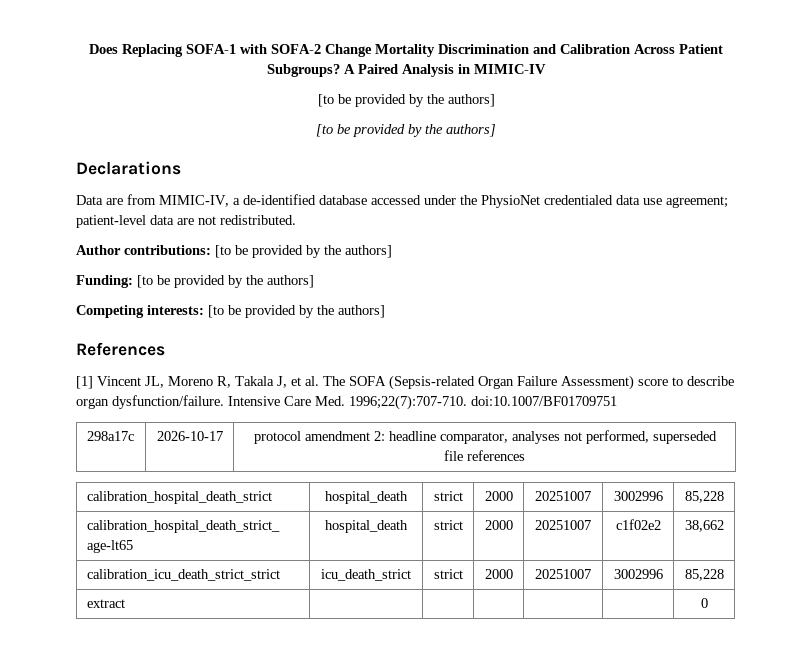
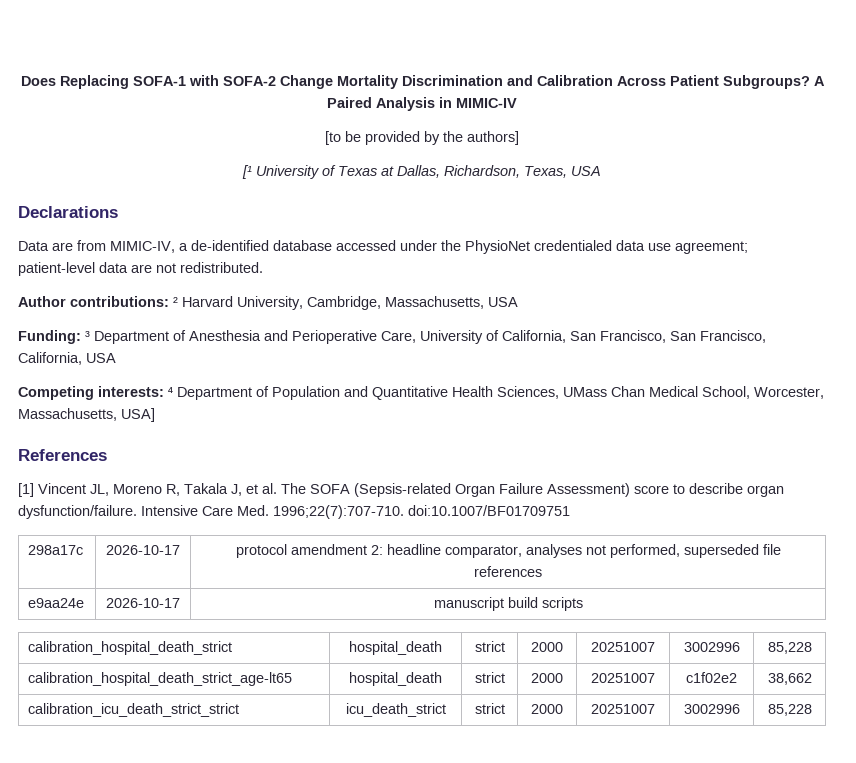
  A Paired Analysis in MIMIC-IV
  [to be provided by the authors]
- [to be provided by the authors]
+ [¹ University of Texas at Dallas, Richardson, Texas, USA
- Author contributions: [to be provided by the authors]
- Funding: [to be provided by the authors]
- Competing interests: [to be provided by the authors]
+ Author contributions: ² Harvard University, Cambridge, Massachusetts, USA
+ Funding: ³ Department of Anesthesia and Perioperative Care, University of California, San Francisco, San Francisco, California, USA
+ Competing interests: ⁴ Department of Population and Quantitative Health Sciences, UMass Chan Medical School, Worcester, Massachusetts, USA]
+ e9aa24e | 2026-10-17 | manuscript build scripts
- extract | | | | | | 0

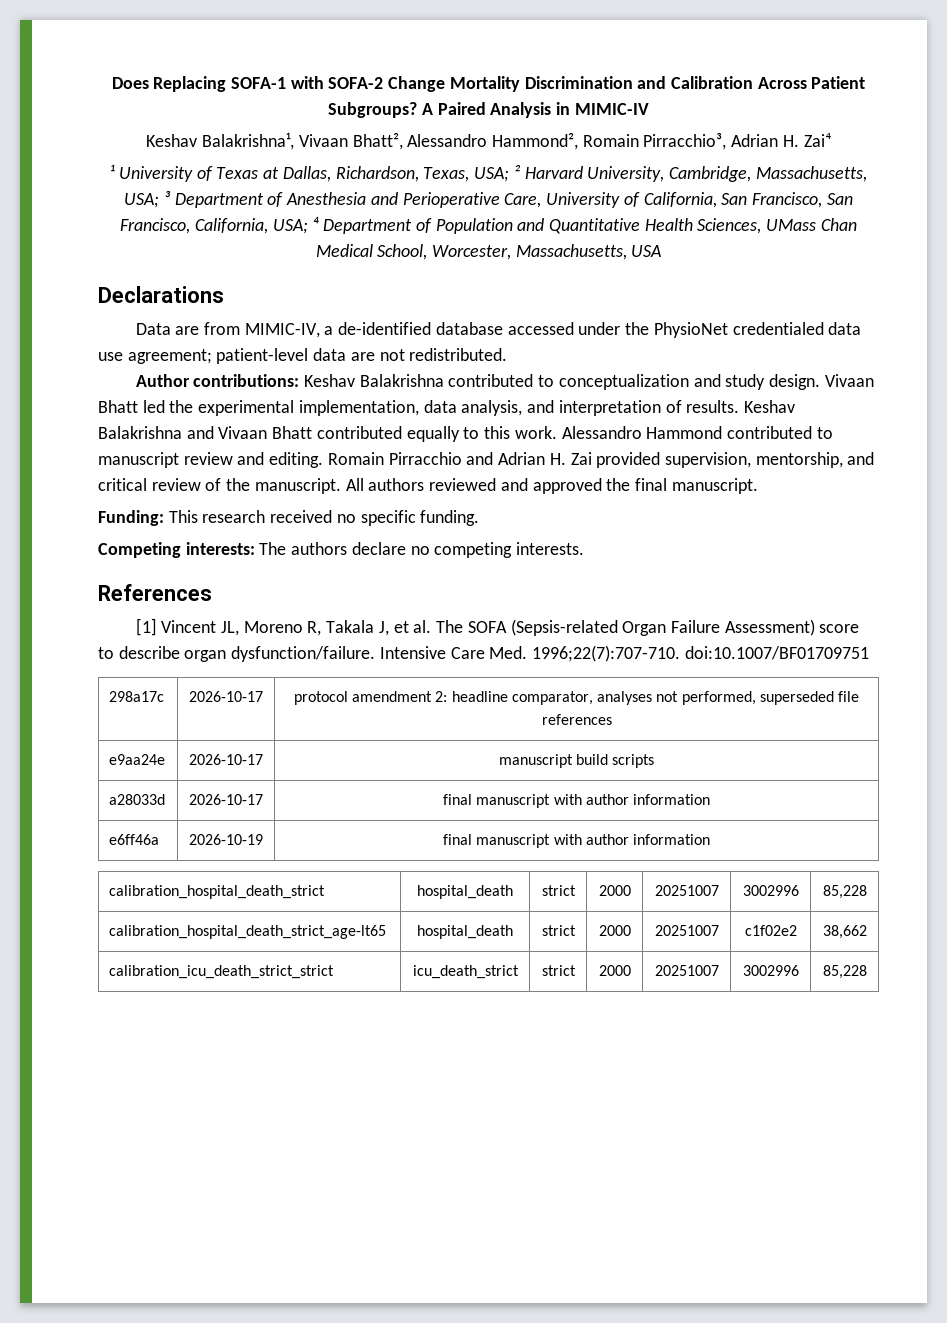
- [to be provided by the authors]
- [¹ University of Texas at Dallas, Richardson, Texas, USA
+ Keshav Balakrishna¹, Vivaan Bhatt², Alessandro Hammond², Romain Pirracchio³, Adrian H. Zai⁴
+ ¹ University of Texas at Dallas, Richardson, Texas, USA; ² Harvard University, Cambridge, Massachusetts, USA; ³ Department of Anesthesia and Perioperative Care, University of California, San Francisco, San Francisco, California, USA; ⁴ Department of Population and Quantitative Health Sciences, UMass Chan Medical School, Worcester, Massachusetts, USA
- Author contributions: ² Harvard University, Cambridge, Massachusetts, USA
- Funding: ³ Department of Anesthesia and Perioperative Care, University of California, San Francisco, San Francisco, California, USA
- Competing interests: ⁴ Department of Population and Quantitative Health Sciences, UMass Chan Medical School, Worcester, Massachusetts, USA]
+ Author contributions: Keshav Balakrishna contributed to conceptualization and study design. Vivaan Bhatt led the experimental implementation, data analysis, and interpretation of results. Keshav Balakrishna and Vivaan Bhatt contributed equally to this work. Alessandro Hammond contributed to manuscript review and editing. Romain Pirracchio and Adrian H. Zai provided supervision, mentorship, and critical review of the manuscript. All authors reviewed and approved the final manuscript.
+ Funding: This research received no specific funding.
+ Competing interests: The authors declare no competing interests.
+ a28033d | 2026-10-17 | final manuscript with author information
+ e6ff46a | 2026-10-19 | final manuscript with author information

